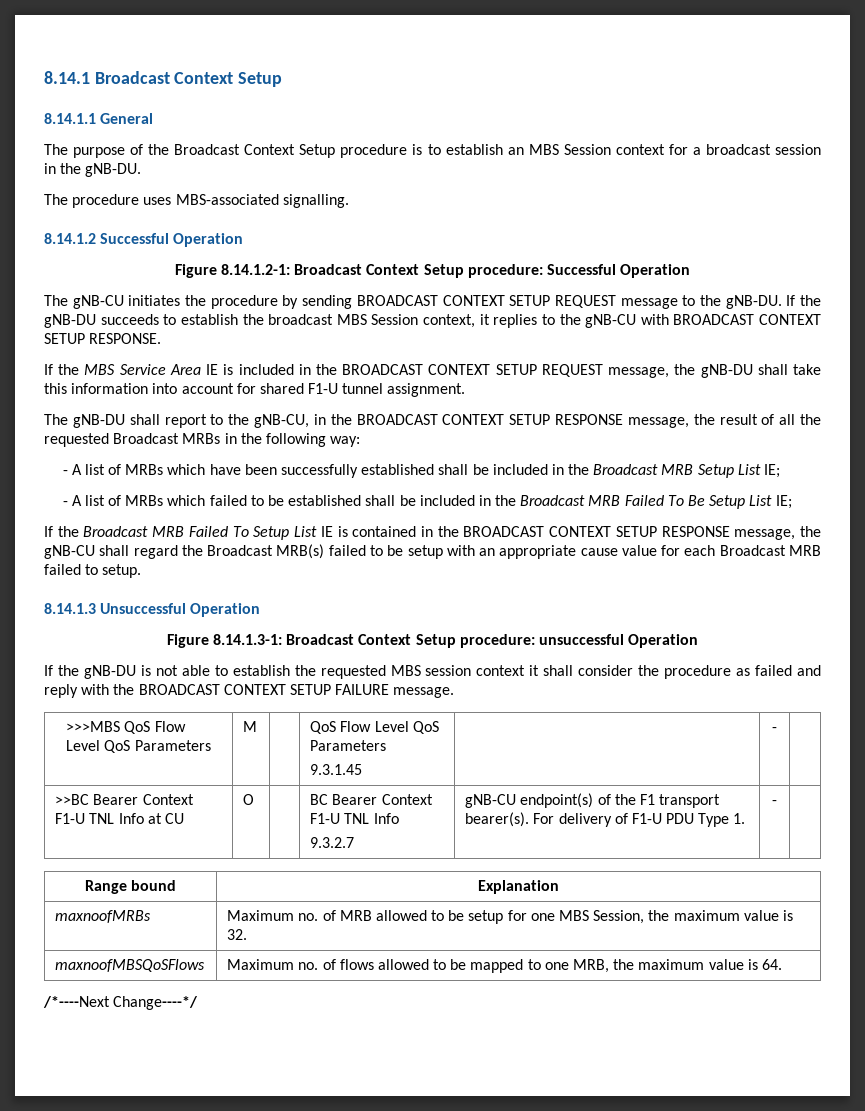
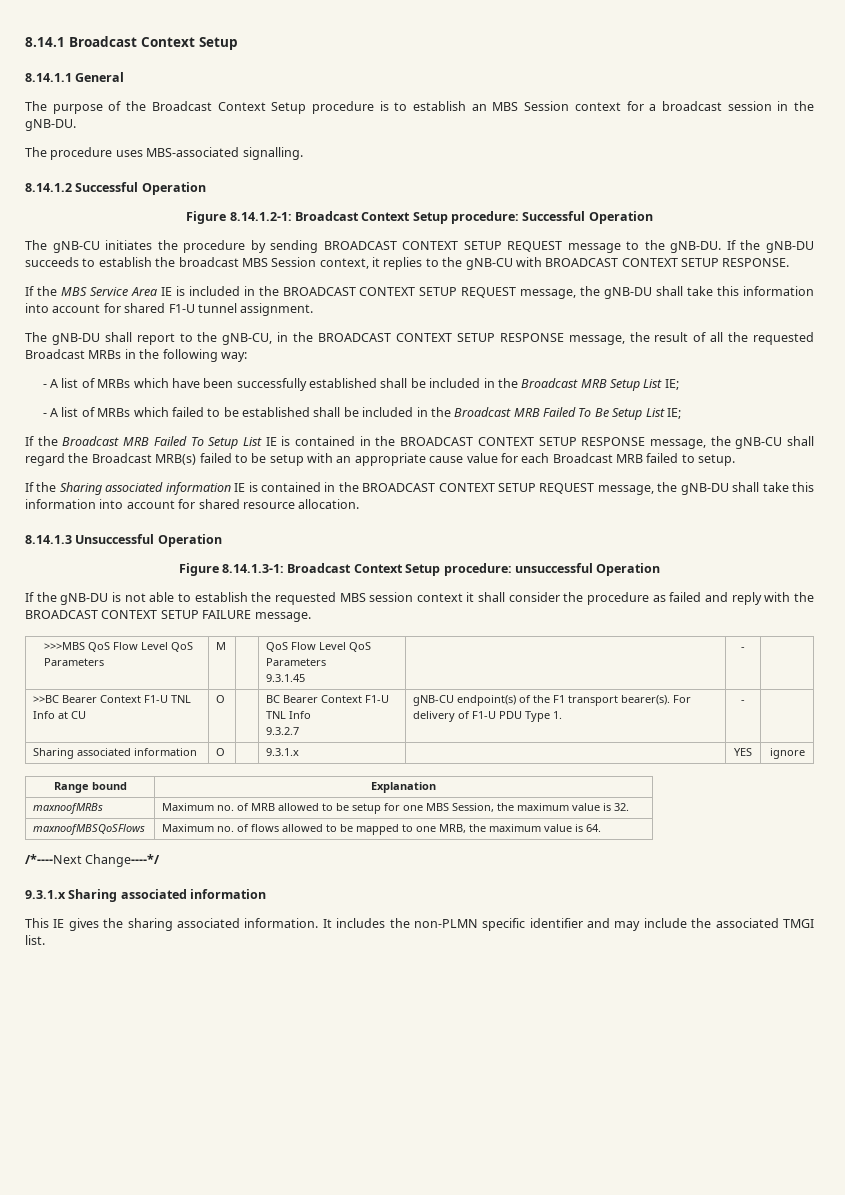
+ If the Sharing associated information IE is contained in the BROADCAST CONTEXT SETUP REQUEST message, the gNB-DU shall take this information into account for shared resource allocation.
+ Sharing associated information | O | | 9.3.1.x | | YES | ignore
+ 9.3.1.x Sharing associated information
+ This IE gives the sharing associated information. It includes the non-PLMN specific identifier and may include the associated TMGI list.

